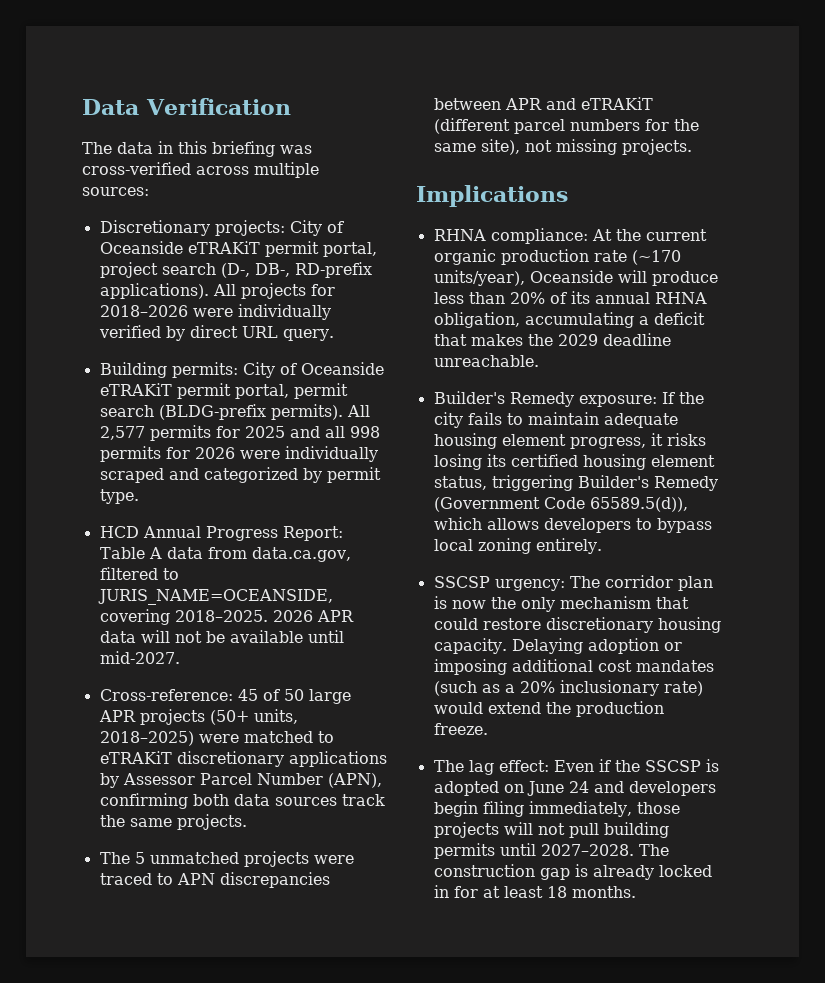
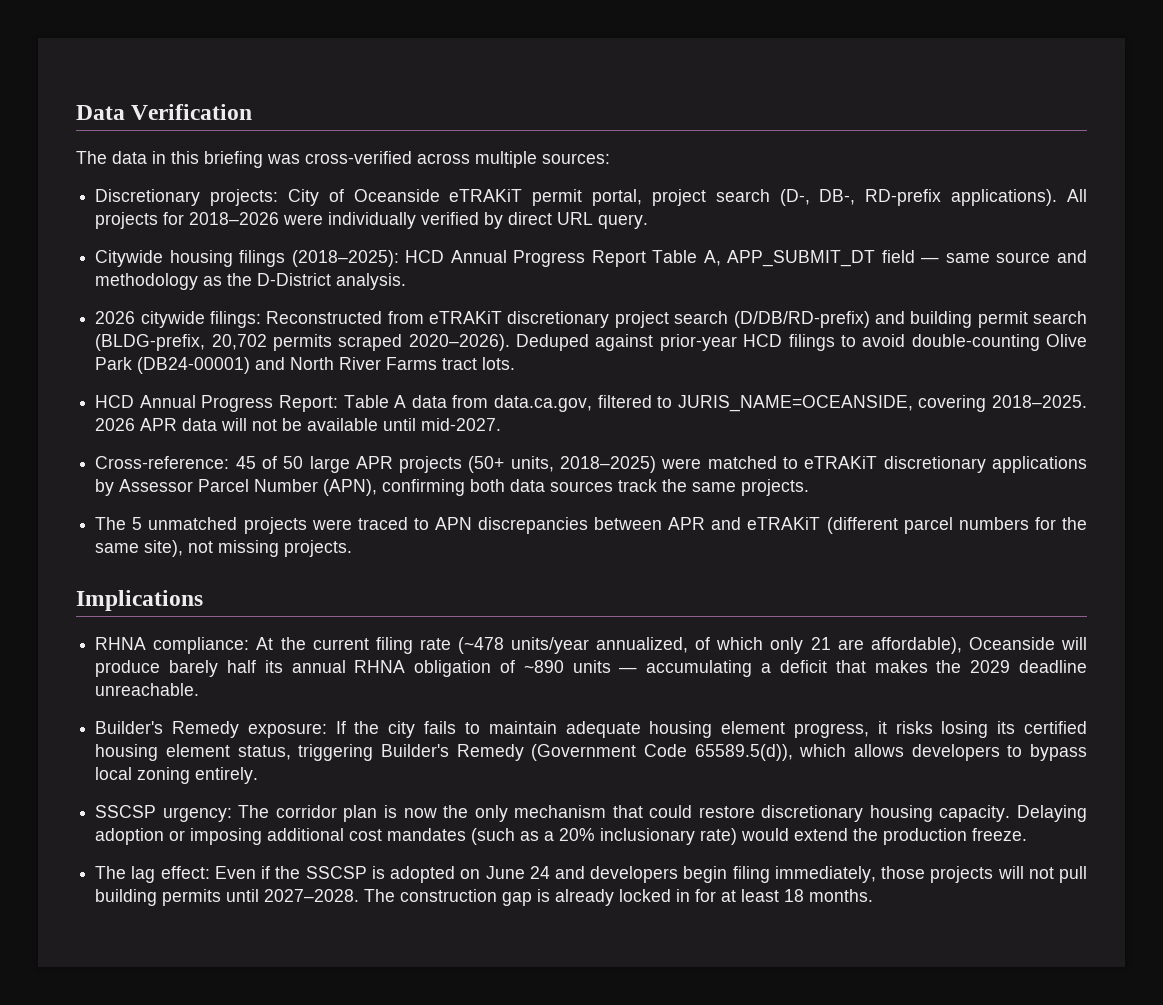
- Building permits: City of Oceanside eTRAKiT permit portal, permit search (BLDG-prefix permits). All 2,577 permits for 2025 and all 998 permits for 2026 were individually scraped and categorized by permit type.
+ Citywide housing filings (2018–2025): HCD Annual Progress Report Table A, APP_SUBMIT_DT field — same source and methodology as the D-District analysis.
+ 2026 citywide filings: Reconstructed from eTRAKiT discretionary project search (D/DB/RD-prefix) and building permit search (BLDG-prefix, 20,702 permits scraped 2020–2026). Deduped against prior-year HCD filings to avoid double-counting Olive Park (DB24-00001) and North River Farms tract lots.
- RHNA compliance: At the current organic production rate (~170 units/year), Oceanside will produce less than 20% of its annual RHNA obligation, accumulating a deficit that makes the 2029 deadline unreachable.
+ RHNA compliance: At the current filing rate (~478 units/year annualized, of which only 21 are affordable), Oceanside will produce barely half its annual RHNA obligation of ~890 units — accumulating a deficit that makes the 2029 deadline unreachable.

